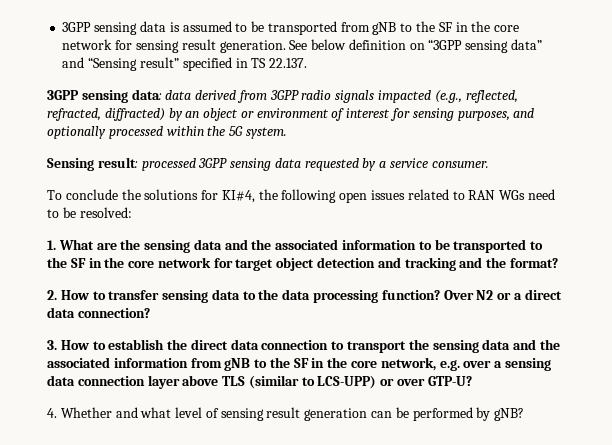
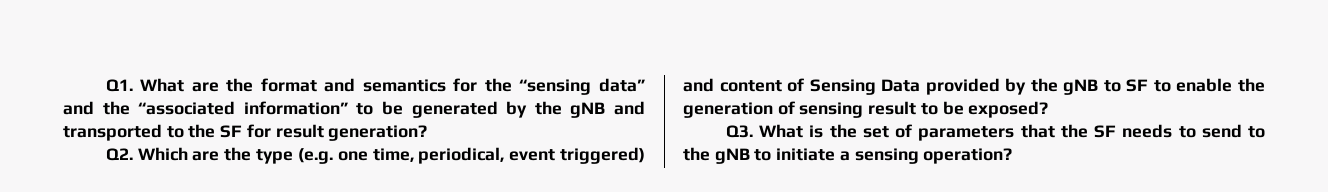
- 3GPP sensing data is assumed to be transported from gNB to the SF in the core network for sensing result generation. See below definition on “3GPP sensing data” and “Sensing result” specified in TS 22.137.
- 3GPP sensing data: data derived from 3GPP radio signals impacted (e.g., reflected, refracted, diffracted) by an object or environment of interest for sensing purposes, and optionally processed within the 5G system.
- Sensing result: processed 3GPP sensing data requested by a service consumer.
- To conclude the solutions for KI#4, the following open issues related to RAN WGs need to be resolved:
- 1. What are the sensing data and the associated information to be transported to the SF in the core network for target object detection and tracking and the format?
- 2. How to transfer sensing data to the data processing function? Over N2 or a direct data connection?
- 3. How to establish the direct data connection to transport the sensing data and the associated information from gNB to the SF in the core network, e.g. over a sensing data connection layer above TLS (similar to LCS-UPP) or over GTP-U?
- 4. Whether and what level of sensing result generation can be performed by gNB?
+ Q1. What are the format and semantics for the “sensing data” and the “associated information” to be generated by the gNB and transported to the SF for result generation?
+ Q2. Which are the type (e.g. one time, periodical, event triggered) and content of Sensing Data provided by the gNB to SF to enable the generation of sensing result to be exposed?
+ Q3. What is the set of parameters that the SF needs to send to the gNB to initiate a sensing operation?

